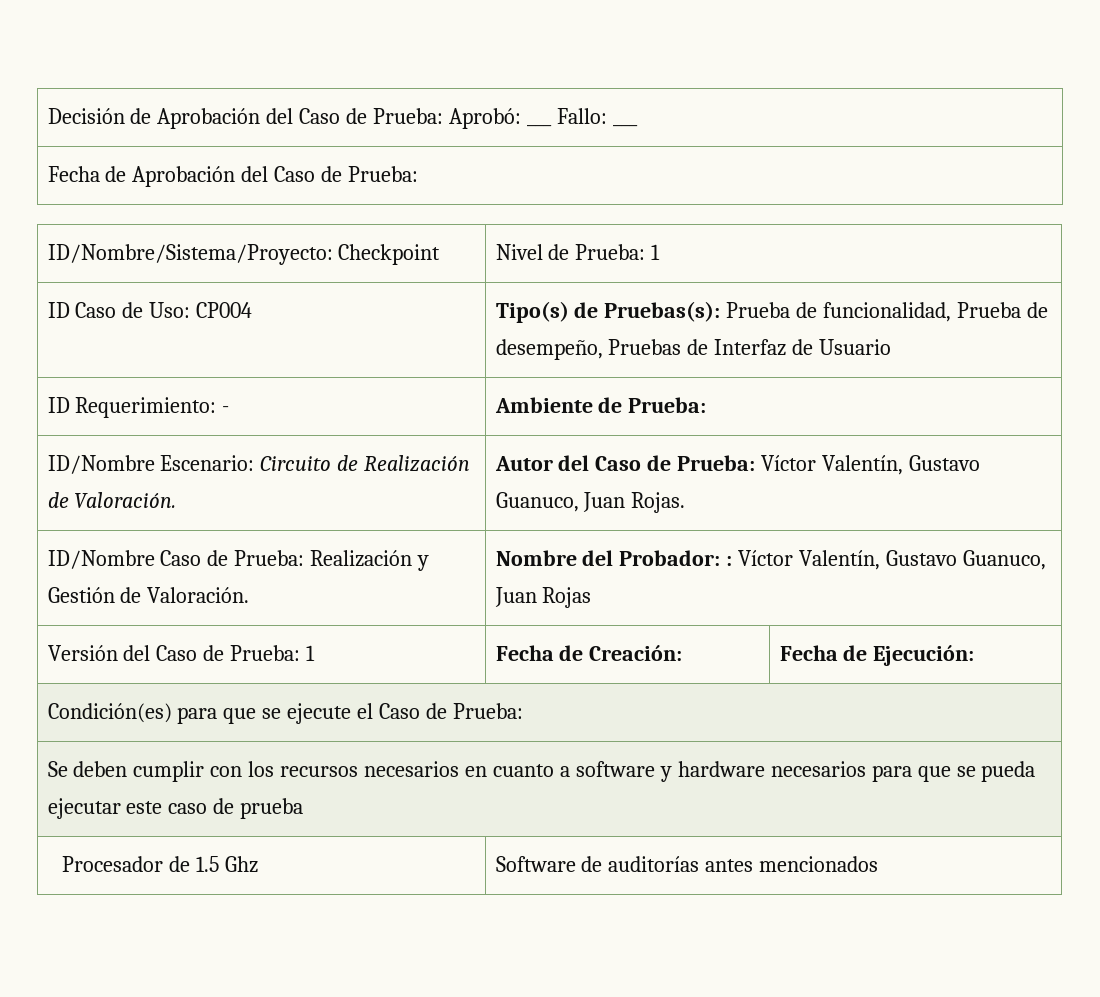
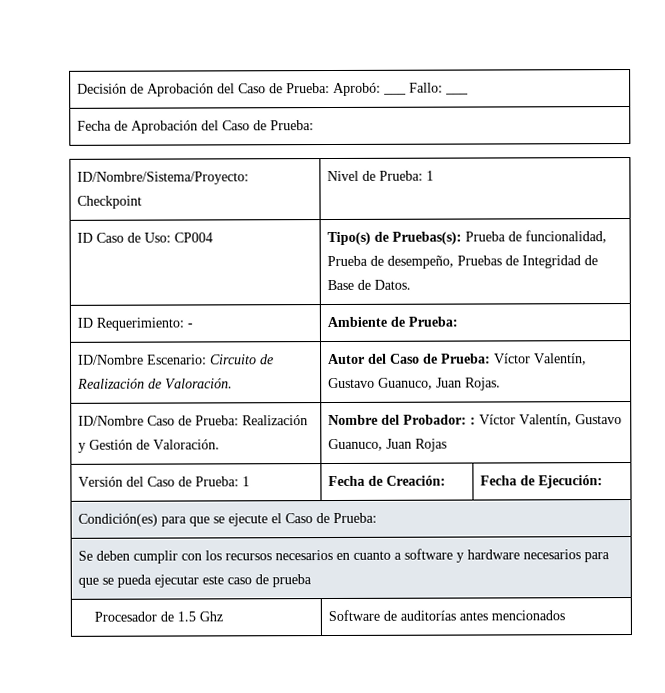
- ID Caso de Uso: CP004 | Tipo(s) de Pruebas(s): Prueba de funcionalidad, Prueba de desempeño, Pruebas de Interfaz de Usuario
+ ID Caso de Uso: CP004 | Tipo(s) de Pruebas(s): Prueba de funcionalidad, Prueba de desempeño, Pruebas de Integridad de Base de Datos.

